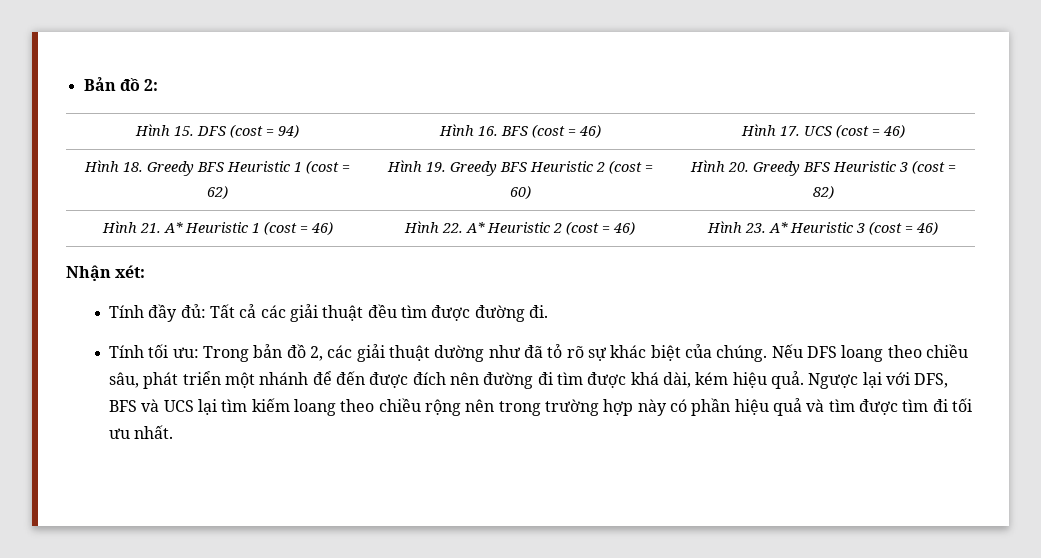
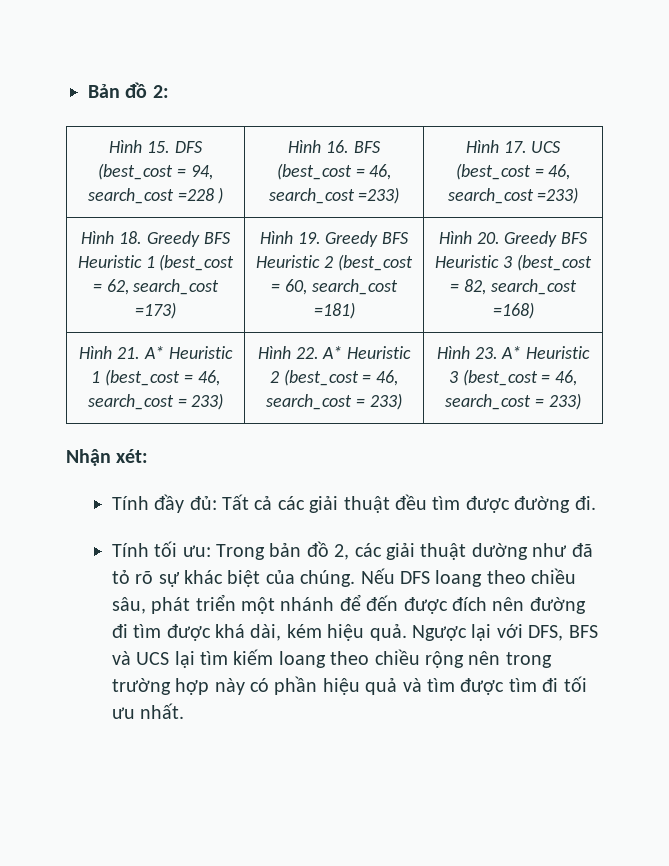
- Hình 15. DFS (cost = 94) | Hình 16. BFS (cost = 46) | Hình 17. UCS (cost = 46)
+ Hình 15. DFS (best_cost = 94, search_cost =228 ) | Hình 16. BFS (best_cost = 46, search_cost =233) | Hình 17. UCS (best_cost = 46, search_cost =233)
- Hình 18. Greedy BFS Heuristic 1 (cost = 62) | Hình 19. Greedy BFS Heuristic 2 (cost = 60) | Hình 20. Greedy BFS Heuristic 3 (cost = 82)
+ Hình 18. Greedy BFS Heuristic 1 (best_cost = 62, search_cost =173) | Hình 19. Greedy BFS Heuristic 2 (best_cost = 60, search_cost =181) | Hình 20. Greedy BFS Heuristic 3 (best_cost = 82, search_cost =168)
- Hình 21. A* Heuristic 1 (cost = 46) | Hình 22. A* Heuristic 2 (cost = 46) | Hình 23. A* Heuristic 3 (cost = 46)
+ Hình 21. A* Heuristic 1 (best_cost = 46, search_cost = 233) | Hình 22. A* Heuristic 2 (best_cost = 46, search_cost = 233) | Hình 23. A* Heuristic 3 (best_cost = 46, search_cost = 233)

